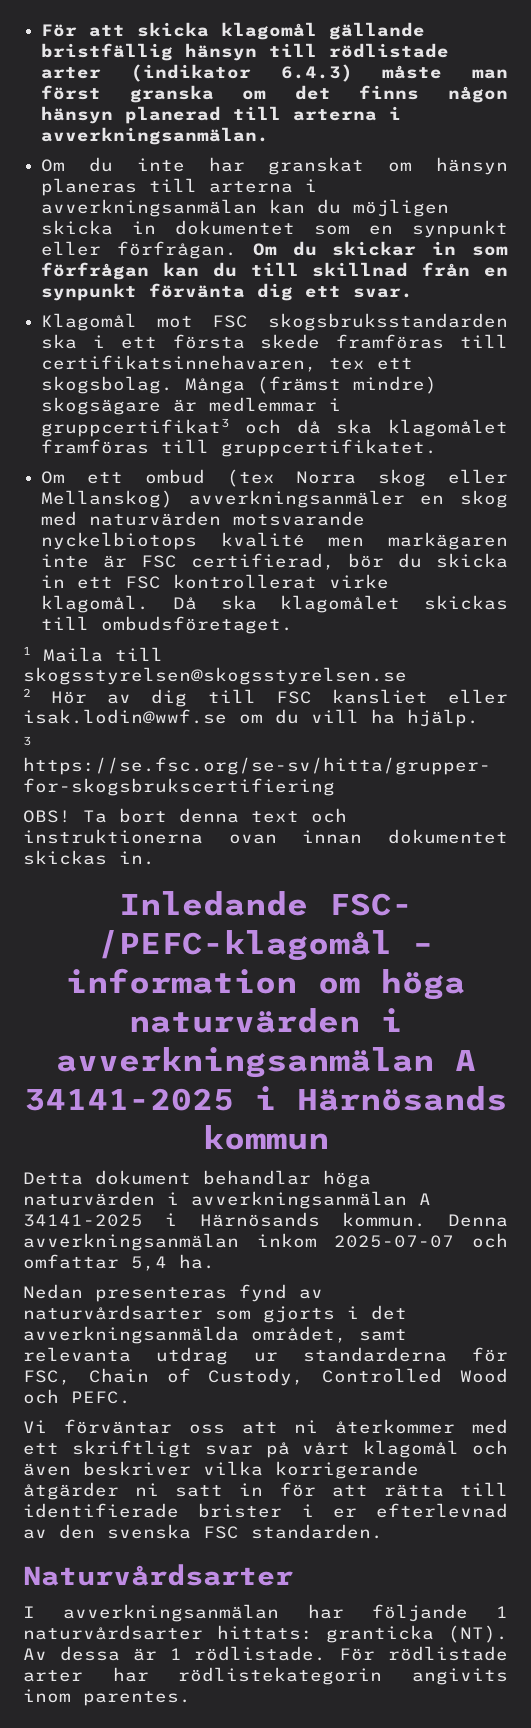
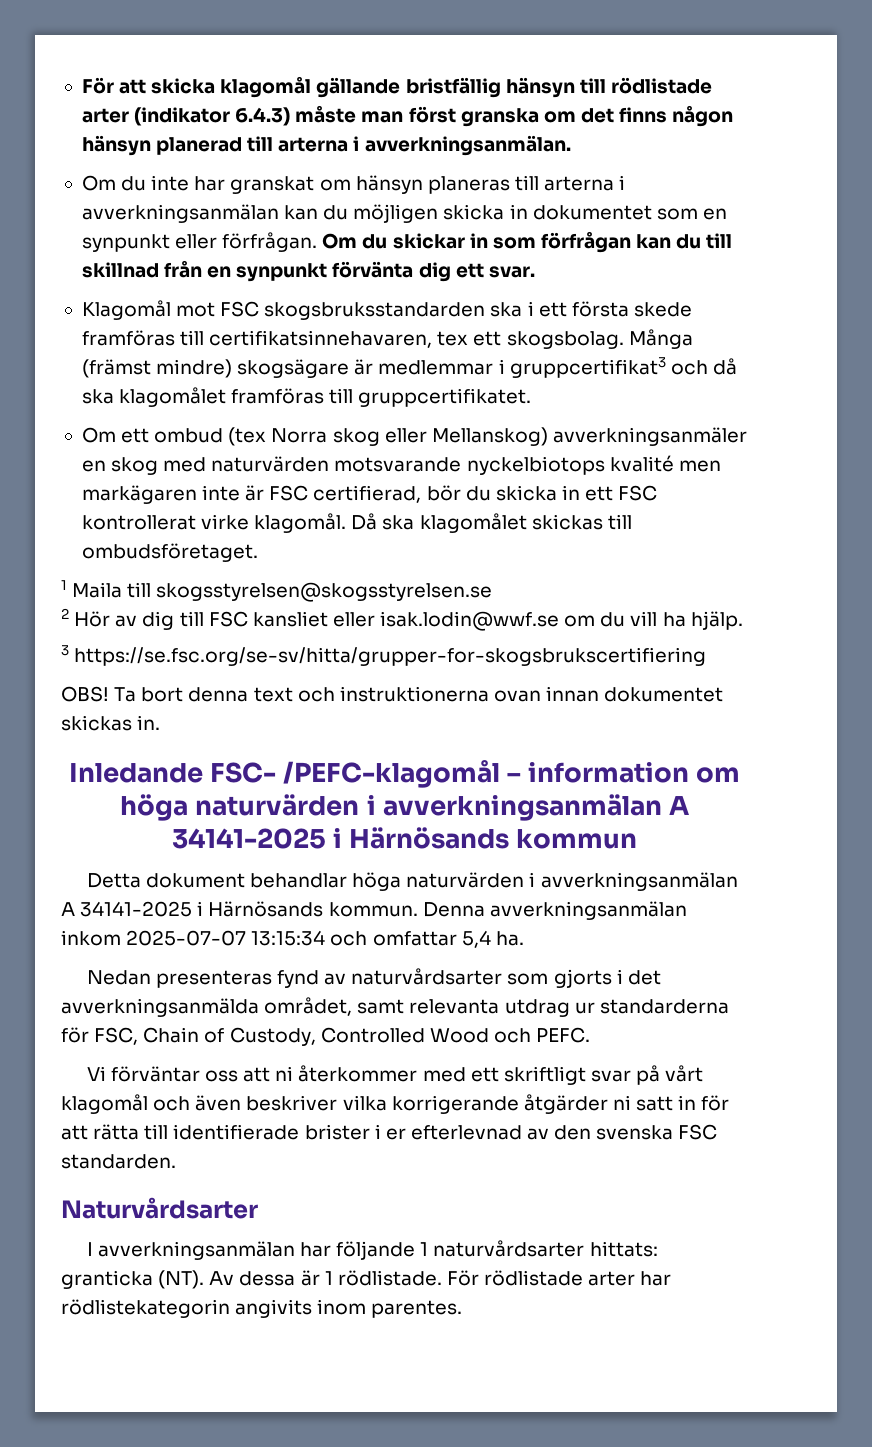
- Denna avverkningsanmälan inkom 2025-07-07 och omfattar 5,4 ha.
+ Denna avverkningsanmälan inkom 2025-07-07 13:15:34 och omfattar 5,4 ha.

